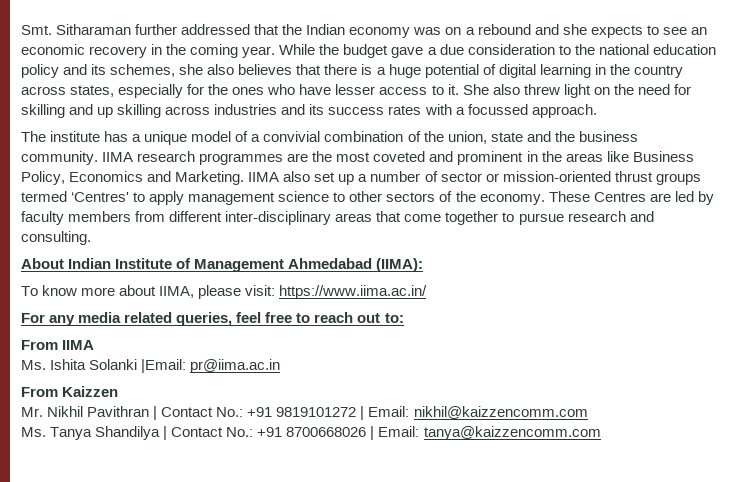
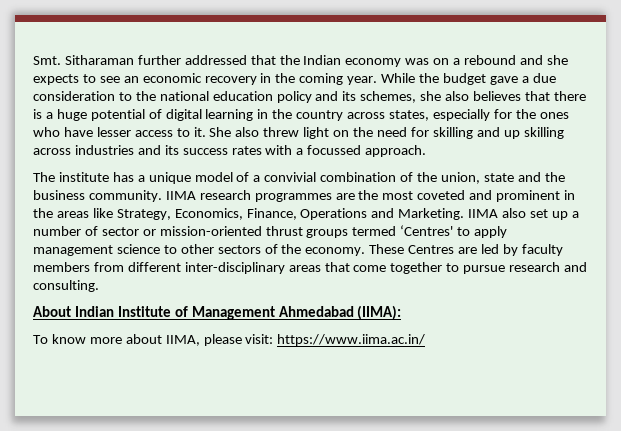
- IIMA research programmes are the most coveted and prominent in the areas like Business Policy, Economics and Marketing.
+ IIMA research programmes are the most coveted and prominent in the areas like Strategy, Economics, Finance, Operations and Marketing.
- For any media related queries, feel free to reach out to:
- From IIMA
- Ms. Ishita Solanki |Email: pr@iima.ac.in
- From Kaizzen
- Mr. Nikhil Pavithran | Contact No.: +91 9819101272 | Email: nikhil@kaizzencomm.com
- Ms. Tanya Shandilya | Contact No.: +91 8700668026 | Email: tanya@kaizzencomm.com

